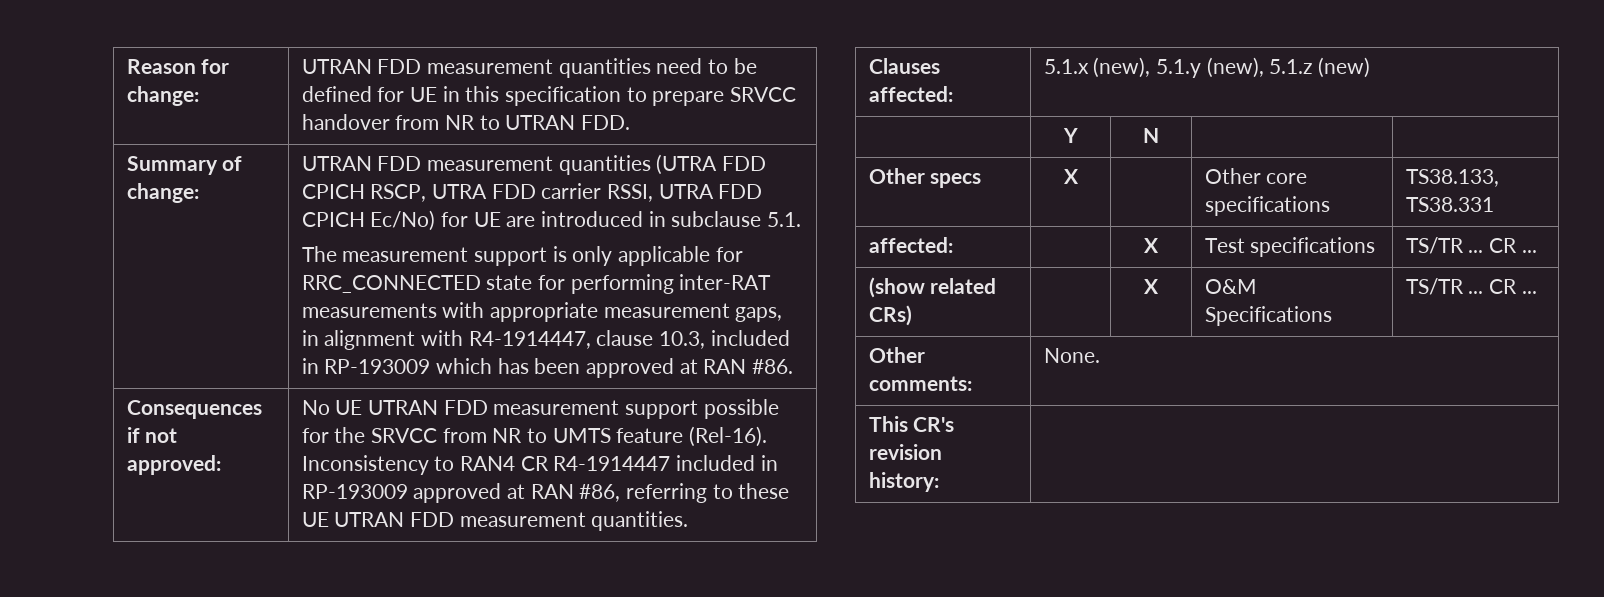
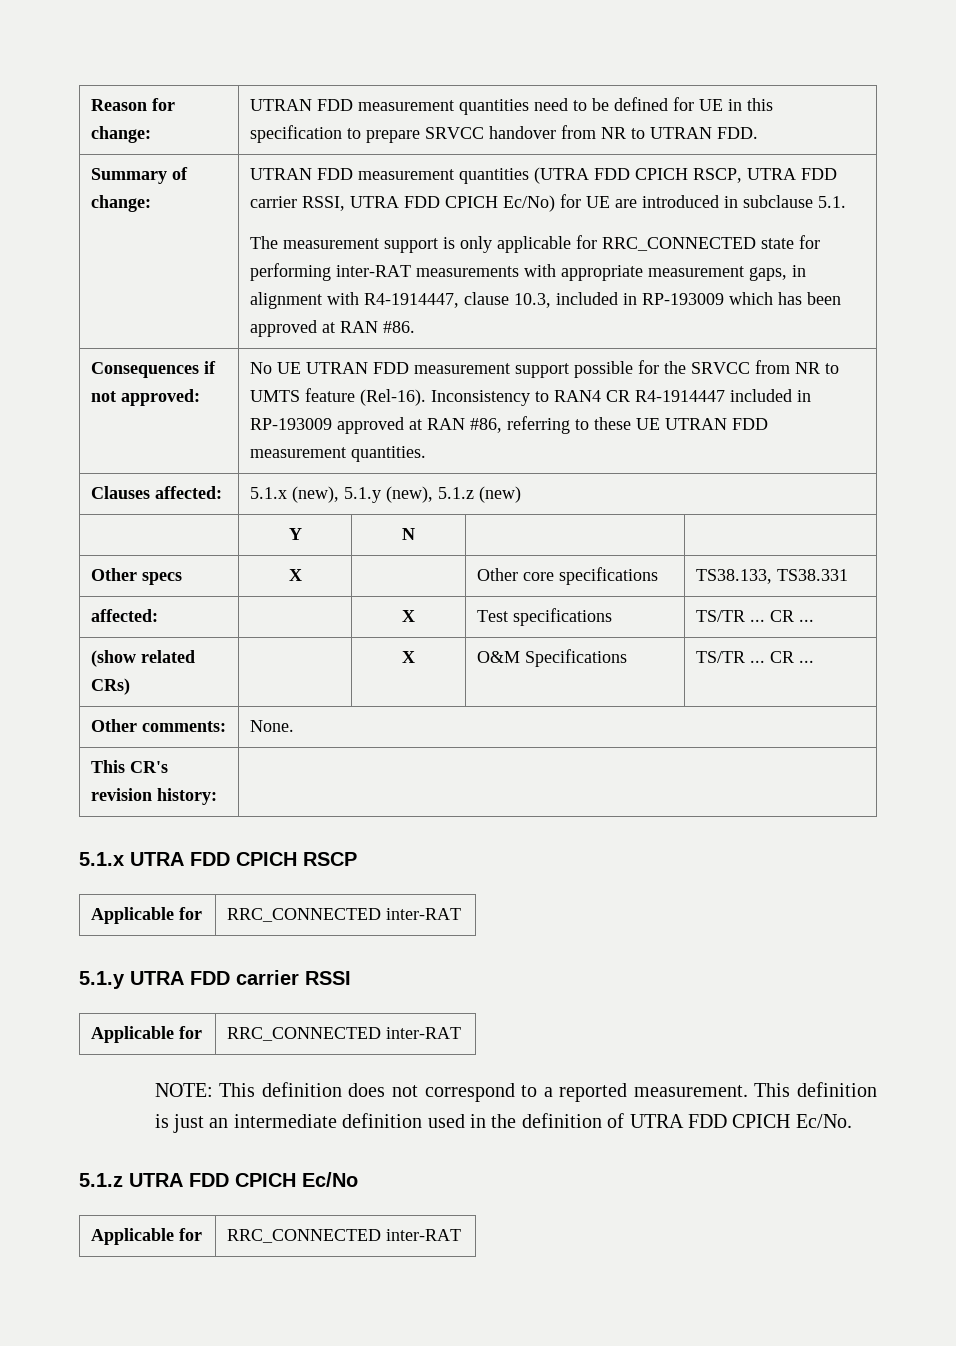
+ 5.1.x UTRA FDD CPICH RSCP
+ Applicable for | RRC_CONNECTED inter-RAT
+ 5.1.y UTRA FDD carrier RSSI
+ Applicable for | RRC_CONNECTED inter-RAT
+ NOTE: This definition does not correspond to a reported measurement. This definition is just an intermediate definition used in the definition of UTRA FDD CPICH Ec/No.
+ 5.1.z UTRA FDD CPICH Ec/No
+ Applicable for | RRC_CONNECTED inter-RAT

